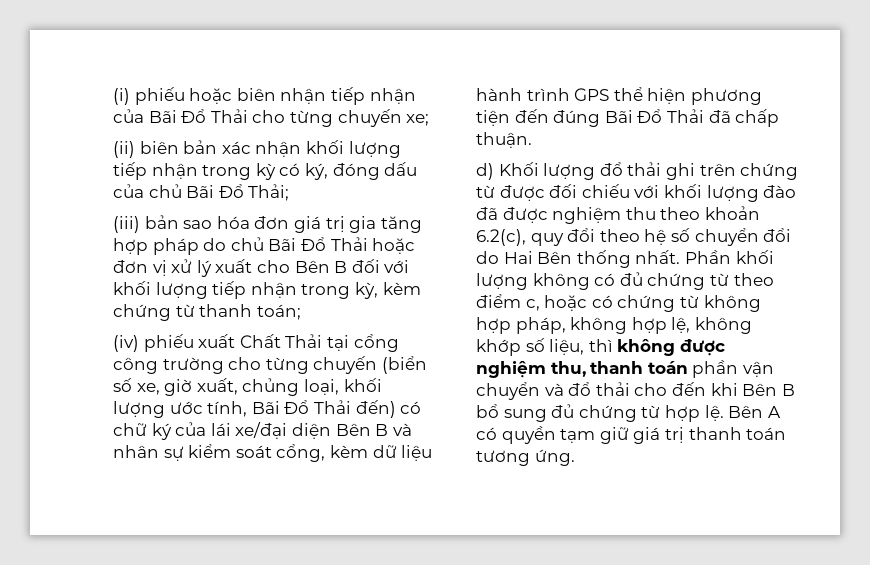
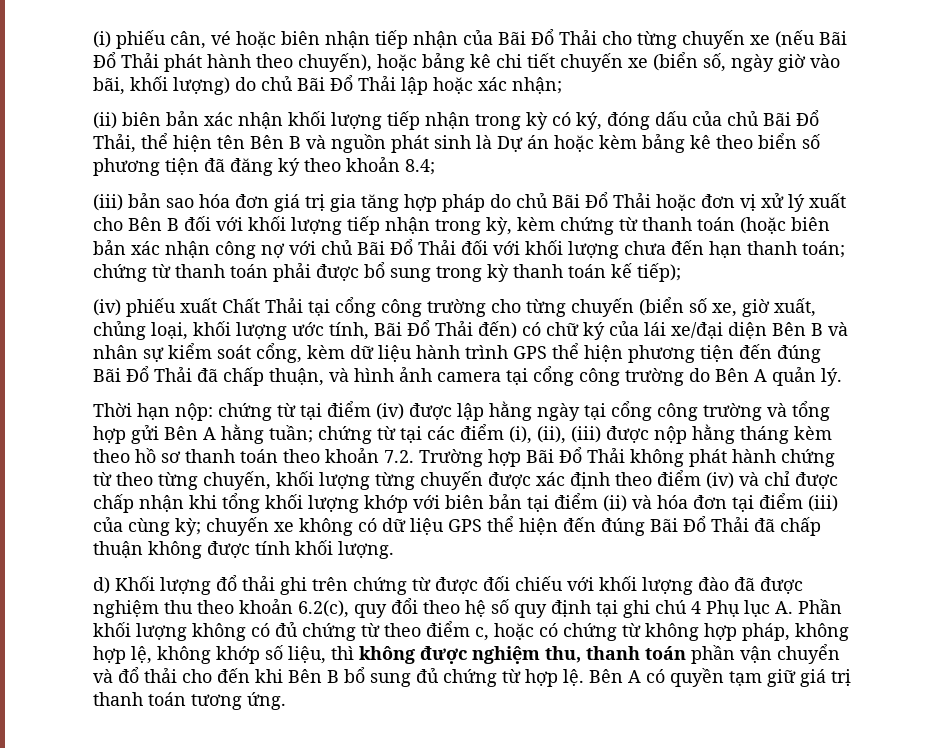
- (i) phiếu hoặc biên nhận tiếp nhận của Bãi Đổ Thải cho từng chuyến xe;
+ (i) phiếu cân, vé hoặc biên nhận tiếp nhận của Bãi Đổ Thải cho từng chuyến xe (nếu Bãi Đổ Thải phát hành theo chuyến), hoặc bảng kê chi tiết chuyến xe (biển số, ngày giờ vào bãi, khối lượng) do chủ Bãi Đổ Thải lập hoặc xác nhận;
- (ii) biên bản xác nhận khối lượng tiếp nhận trong kỳ có ký, đóng dấu của chủ Bãi Đổ Thải;
+ (ii) biên bản xác nhận khối lượng tiếp nhận trong kỳ có ký, đóng dấu của chủ Bãi Đổ Thải, thể hiện tên Bên B và nguồn phát sinh là Dự án hoặc kèm bảng kê theo biển số phương tiện đã đăng ký theo khoản 8.4;
- (iii) bản sao hóa đơn giá trị gia tăng hợp pháp do chủ Bãi Đổ Thải hoặc đơn vị xử lý xuất cho Bên B đối với khối lượng tiếp nhận trong kỳ, kèm chứng từ thanh toán;
+ (iii) bản sao hóa đơn giá trị gia tăng hợp pháp do chủ Bãi Đổ Thải hoặc đơn vị xử lý xuất cho Bên B đối với khối lượng tiếp nhận trong kỳ, kèm chứng từ thanh toán (hoặc biên bản xác nhận công nợ với chủ Bãi Đổ Thải đối với khối lượng chưa đến hạn thanh toán; chứng từ thanh toán phải được bổ sung trong kỳ thanh toán kế tiếp);
- (iv) phiếu xuất Chất Thải tại cổng công trường cho từng chuyến (biển số xe, giờ xuất, chủng loại, khối lượng ước tính, Bãi Đổ Thải đến) có chữ ký của lái xe/đại diện Bên B và nhân sự kiểm soát cổng, kèm dữ liệu hành trình GPS thể hiện phương tiện đến đúng Bãi Đổ Thải đã chấp thuận.
+ (iv) phiếu xuất Chất Thải tại cổng công trường cho từng chuyến (biển số xe, giờ xuất, chủng loại, khối lượng ước tính, Bãi Đổ Thải đến) có chữ ký của lái xe/đại diện Bên B và nhân sự kiểm soát cổng, kèm dữ liệu hành trình GPS thể hiện phương tiện đến đúng Bãi Đổ Thải đã chấp thuận, và hình ảnh camera tại cổng công trường do Bên A quản lý.
+ Thời hạn nộp: chứng từ tại điểm (iv) được lập hằng ngày tại cổng công trường và tổng hợp gửi Bên A hằng tuần; chứng từ tại các điểm (i), (ii), (iii) được nộp hằng tháng kèm theo hồ sơ thanh toán theo khoản 7.2. Trường hợp Bãi Đổ Thải không phát hành chứng từ theo từng chuyến, khối lượng từng chuyến được xác định theo điểm (iv) và chỉ được chấp nhận khi tổng khối lượng khớp với biên bản tại điểm (ii) và hóa đơn tại điểm (iii) của cùng kỳ; chuyến xe không có dữ liệu GPS thể hiện đến đúng Bãi Đổ Thải đã chấp thuận không được tính khối lượng.
- d) Khối lượng đổ thải ghi trên chứng từ được đối chiếu với khối lượng đào đã được nghiệm thu theo khoản 6.2(c), quy đổi theo hệ số chuyển đổi do Hai Bên thống nhất. Phần khối lượng không có đủ chứng từ theo điểm c, hoặc có chứng từ không hợp pháp, không hợp lệ, không khớp số liệu, thì không được nghiệm thu, thanh toán phần vận chuyển và đổ thải cho đến khi Bên B bổ sung đủ chứng từ hợp lệ.
+ d) Khối lượng đổ thải ghi trên chứng từ được đối chiếu với khối lượng đào đã được nghiệm thu theo khoản 6.2(c), quy đổi theo hệ số quy định tại ghi chú 4 Phụ lục A. Phần khối lượng không có đủ chứng từ theo điểm c, hoặc có chứng từ không hợp pháp, không hợp lệ, không khớp số liệu, thì không được nghiệm thu, thanh toán phần vận chuyển và đổ thải cho đến khi Bên B bổ sung đủ chứng từ hợp lệ.

